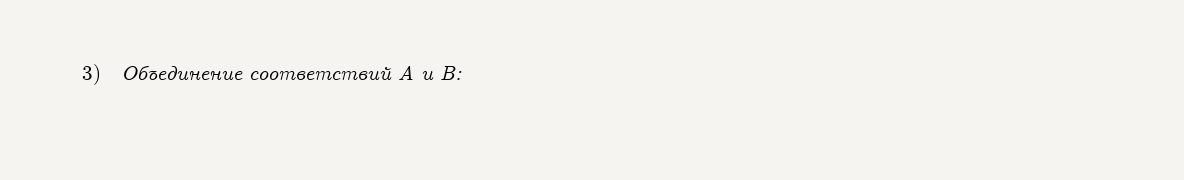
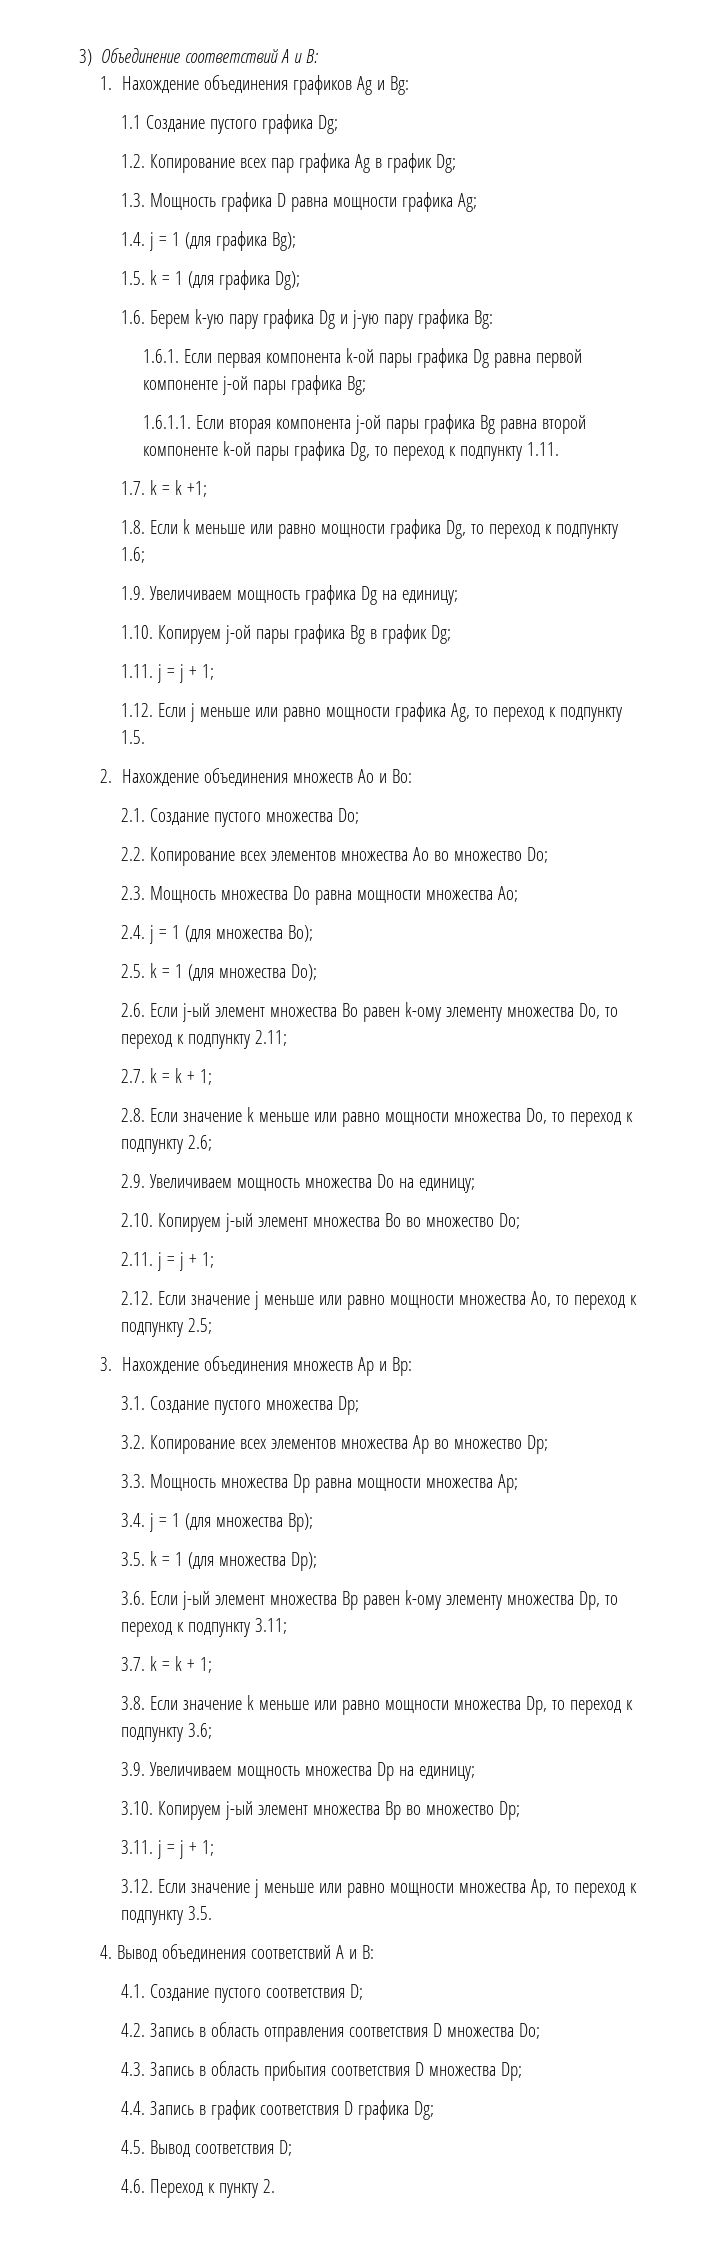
+ 1. Нахождение объединения графиков Ag и Bg:
+ 1.1 Создание пустого графика Dg;
+ 1.2. Копирование всех пар графика Ag в график Dg;
+ 1.3. Мощность графика D равна мощности графика Ag;
+ 1.4. j = 1 (для графика Bg);
+ 1.5. k = 1 (для графика Dg);
+ 1.6. Берем k-ую пару графика Dg и j-ую пару графика Вg:
+ 1.6.1. Если первая компонента k-ой пары графика Dg равна первой компоненте j-ой пары графика Bg;
+ 1.6.1.1. Если вторая компонента j-ой пары графика Bg равна второй компоненте k-ой пары графика Dg, то переход к подпункту 1.11.
+ 1.7. k = k +1;
+ 1.8. Если k меньше или равно мощности графика Dg, то переход к подпункту 1.6;
+ 1.9. Увеличиваем мощность графика Dg на единицу;
+ 1.10. Копируем j-ой пары графика Bg в график Dg;
+ 1.11. j = j + 1;
+ 1.12. Если j меньше или равно мощности графика Ag, то переход к подпункту 1.5.
+ 2. Нахождение объединения множеств Ao и Bo:
+ 2.1. Создание пустого множества Do;
+ 2.2. Копирование всех элементов множества Ao во множество Do;
+ 2.3. Мощность множества Do равна мощности множества Ao;
+ 2.4. j = 1 (для множества Bo);
+ 2.5. k = 1 (для множества Do);
+ 2.6. Если j-ый элемент множества Bo равен k-ому элементу множества Do, то переход к подпункту 2.11;
+ 2.7. k = k + 1;
+ 2.8. Если значение k меньше или равно мощности множества Do, то переход к подпункту 2.6;
+ 2.9. Увеличиваем мощность множества Do на единицу;
+ 2.10. Копируем j-ый элемент множества Bo во множество Do;
+ 2.11. j = j + 1;
+ 2.12. Если значение j меньше или равно мощности множества Ao, то переход к подпункту 2.5;
+ 3. Нахождение объединения множеств Ap и Bp:
+ 3.1. Создание пустого множества Dp;
+ 3.2. Копирование всех элементов множества Ap во множество Dp;
+ 3.3. Мощность множества Dp равна мощности множества Ap;
+ 3.4. j = 1 (для множества Bp);
+ 3.5. k = 1 (для множества Dp);
+ 3.6. Если j-ый элемент множества Bp равен k-ому элементу множества Dp, то переход к подпункту 3.11;
+ 3.7. k = k + 1;
+ 3.8. Если значение k меньше или равно мощности множества Dp, то переход к подпункту 3.6;
+ 3.9. Увеличиваем мощность множества Dp на единицу;
+ 3.10. Копируем j-ый элемент множества Bp во множество Dp;
+ 3.11. j = j + 1;
+ 3.12. Если значение j меньше или равно мощности множества Ap, то переход к подпункту 3.5.
+ 4. Вывод объединения соответствий А и В:
+ 4.1. Создание пустого соответствия D;
+ 4.2. Запись в область отправления соответствия D множества Do;
+ 4.3. Запись в область прибытия соответствия D множества Dp;
+ 4.4. Запись в график соответствия D графика Dg;
+ 4.5. Вывод соответствия D;
+ 4.6. Переход к пункту 2.

